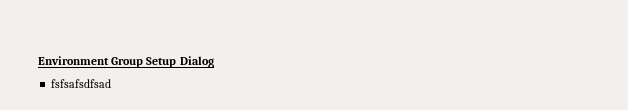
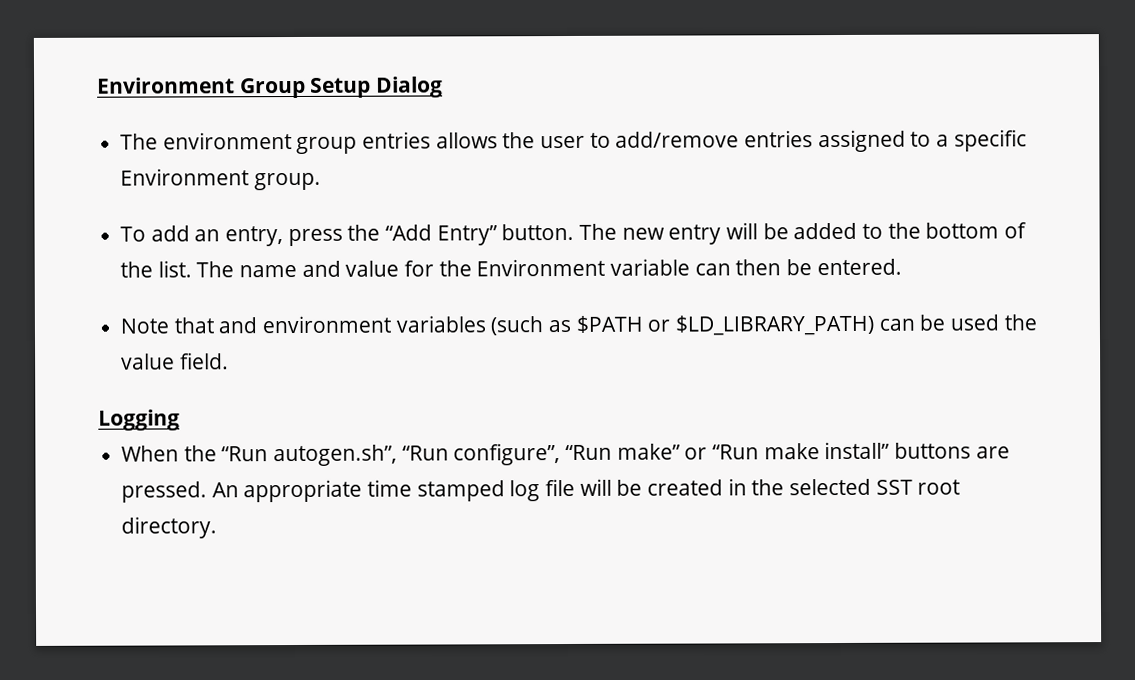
- fsfsafsdfsad
+ The environment group entries allows the user to add/remove entries assigned to a specific Environment group.
+ To add an entry, press the “Add Entry” button. The new entry will be added to the bottom of the list. The name and value for the Environment variable can then be entered.
+ Note that and environment variables (such as $PATH or $LD_LIBRARY_PATH) can be used the value field.
+ Logging
+ When the “Run autogen.sh”, “Run configure”, “Run make” or “Run make install” buttons are pressed. An appropriate time stamped log file will be created in the selected SST root directory.

